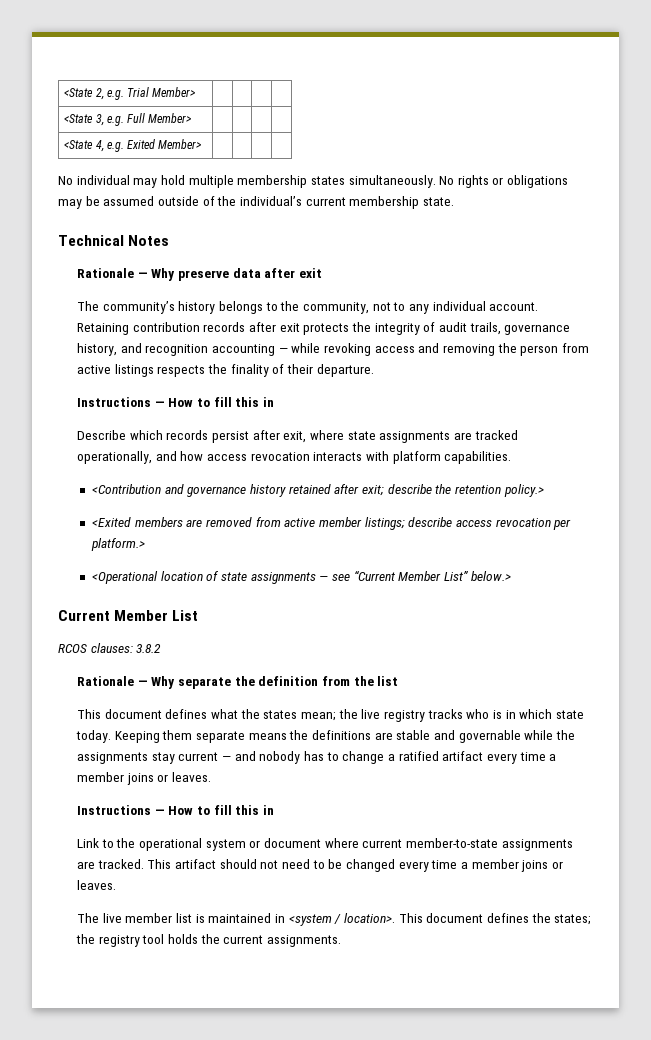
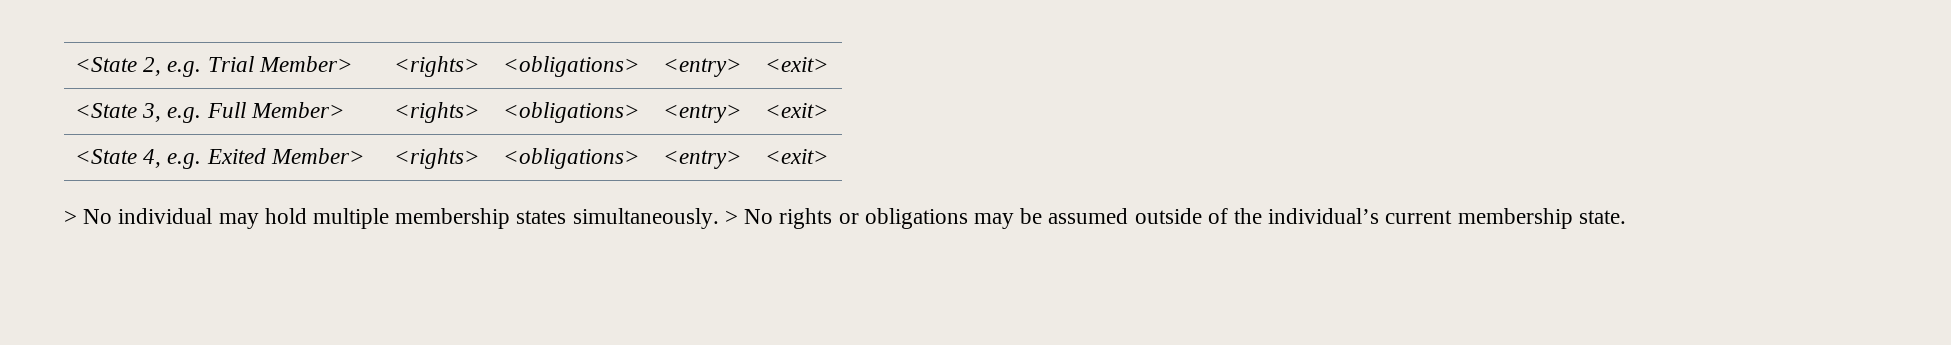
- <State 2, e.g. Trial Member> | | | |
+ <State 2, e.g. Trial Member> | <rights> | <obligations> | <entry> | <exit>
- <State 3, e.g. Full Member> | | | |
+ <State 3, e.g. Full Member> | <rights> | <obligations> | <entry> | <exit>
- <State 4, e.g. Exited Member> | | | |
- No individual may hold multiple membership states simultaneously.
+ <State 4, e.g. Exited Member> | <rights> | <obligations> | <entry> | <exit>
+ > No individual may hold multiple membership states simultaneously.
- No rights or obligations may be assumed outside of the individual’s current membership state.
+ > No rights or obligations may be assumed outside of the individual’s current membership state.
- Technical Notes
- Rationale — Why preserve data after exit
- The community’s history belongs to the community, not to any individual account. Retaining contribution records after exit protects the integrity of audit trails, governance history, and recognition accounting — while revoking access and removing the person from active listings respects the finality of their departure.
- Instructions — How to fill this in
- Describe which records persist after exit, where state assignments are tracked operationally, and how access revocation interacts with platform capabilities.
- <Contribution and governance history retained after exit; describe the retention policy.>
- <Exited members are removed from active member listings; describe access revocation per platform.>
- <Operational location of state assignments — see “Current Member List” below.>
- Current Member List
- RCOS clauses: 3.8.2
- Rationale — Why separate the definition from the list
- This document defines what the states mean; the live registry tracks who is in which state today. Keeping them separate means the definitions are stable and governable while the assignments stay current — and nobody has to change a ratified artifact every time a member joins or leaves.
- Instructions — How to fill this in
- Link to the operational system or document where current member-to-state assignments are tracked. This artifact should not need to be changed every time a member joins or leaves.
- The live member list is maintained in <system / location>. This document defines the states; the registry tool holds the current assignments.

